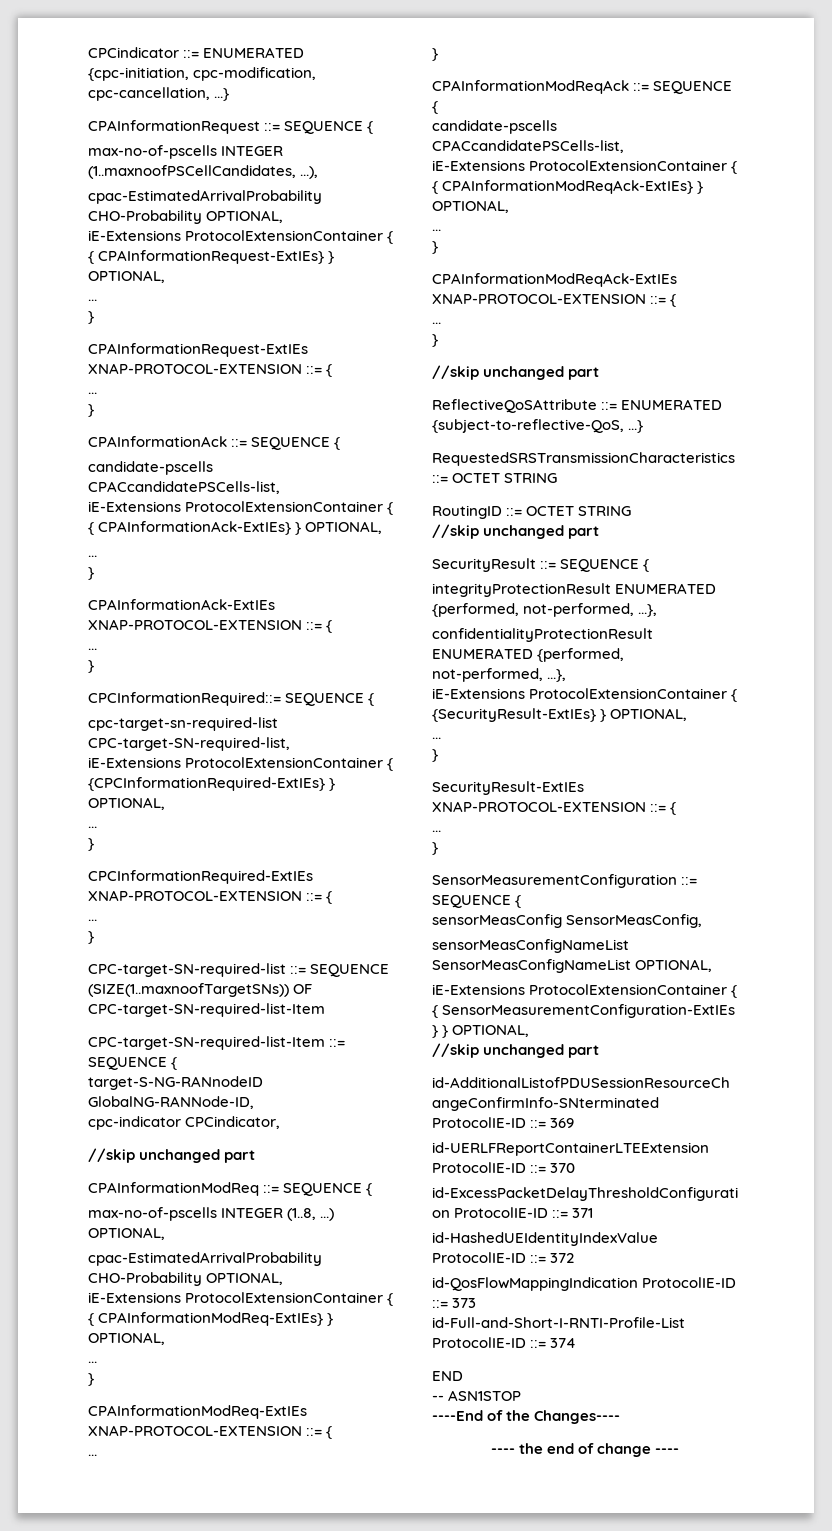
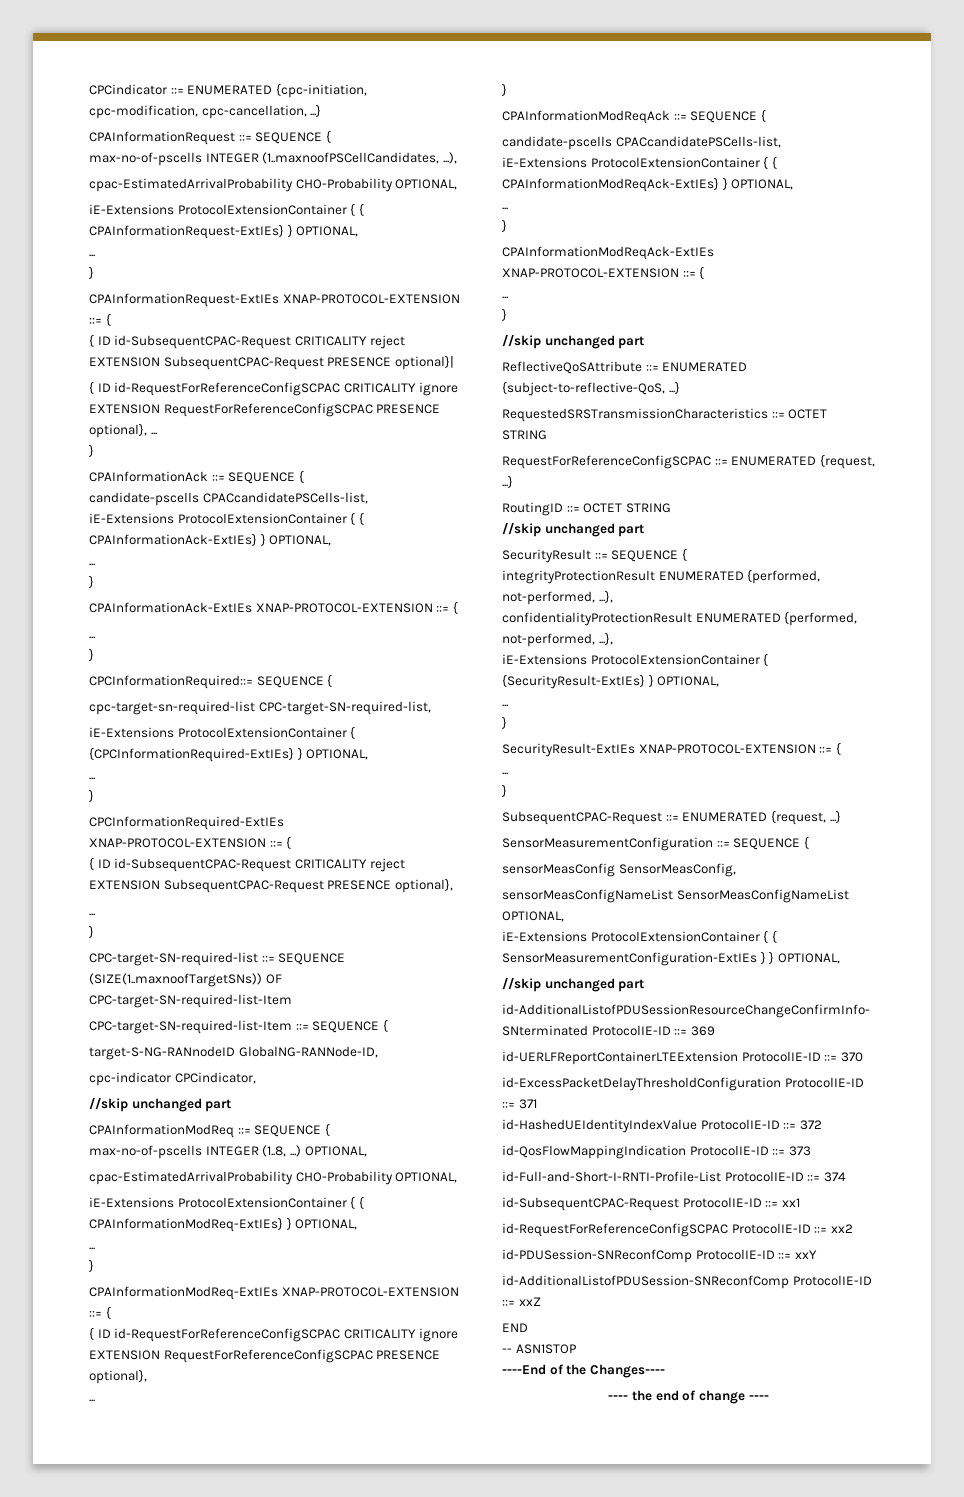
  CPAInformationRequest-ExtIEs XNAP-PROTOCOL-EXTENSION ::= {
- ...
+ { ID id-SubsequentCPAC-Request CRITICALITY reject EXTENSION SubsequentCPAC-Request PRESENCE optional}|
+ { ID id-RequestForReferenceConfigSCPAC CRITICALITY ignore EXTENSION RequestForReferenceConfigSCPAC PRESENCE optional}, ...
+ { ID id-SubsequentCPAC-Request CRITICALITY reject EXTENSION SubsequentCPAC-Request PRESENCE optional},
  CPAInformationModReq-ExtIEs XNAP-PROTOCOL-EXTENSION ::= {
+ { ID id-RequestForReferenceConfigSCPAC CRITICALITY ignore EXTENSION RequestForReferenceConfigSCPAC PRESENCE optional},
+ RequestForReferenceConfigSCPAC ::= ENUMERATED {request, ...}
+ SubsequentCPAC-Request ::= ENUMERATED {request, ...}
+ id-SubsequentCPAC-Request ProtocolIE-ID ::= xx1
+ id-RequestForReferenceConfigSCPAC ProtocolIE-ID ::= xx2
+ id-PDUSession-SNReconfComp ProtocolIE-ID ::= xxY
+ id-AdditionalListofPDUSession-SNReconfComp ProtocolIE-ID ::= xxZ

